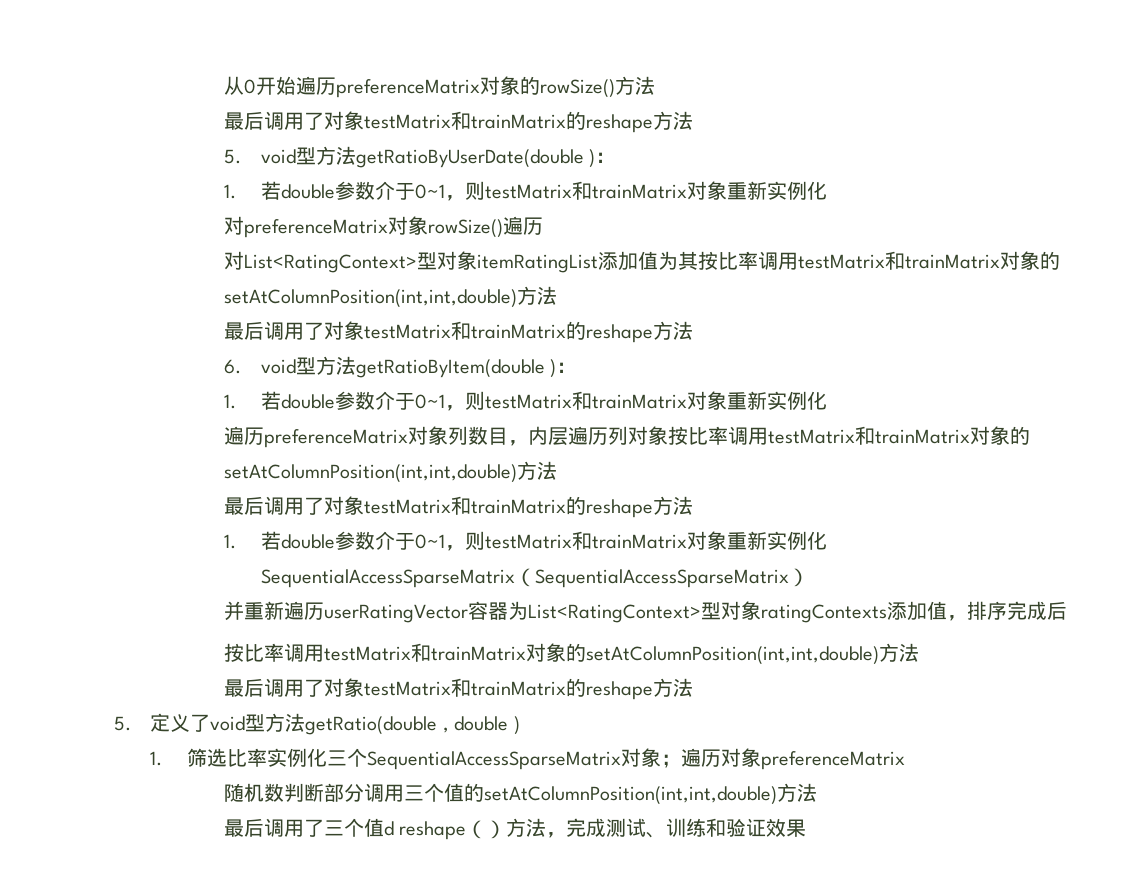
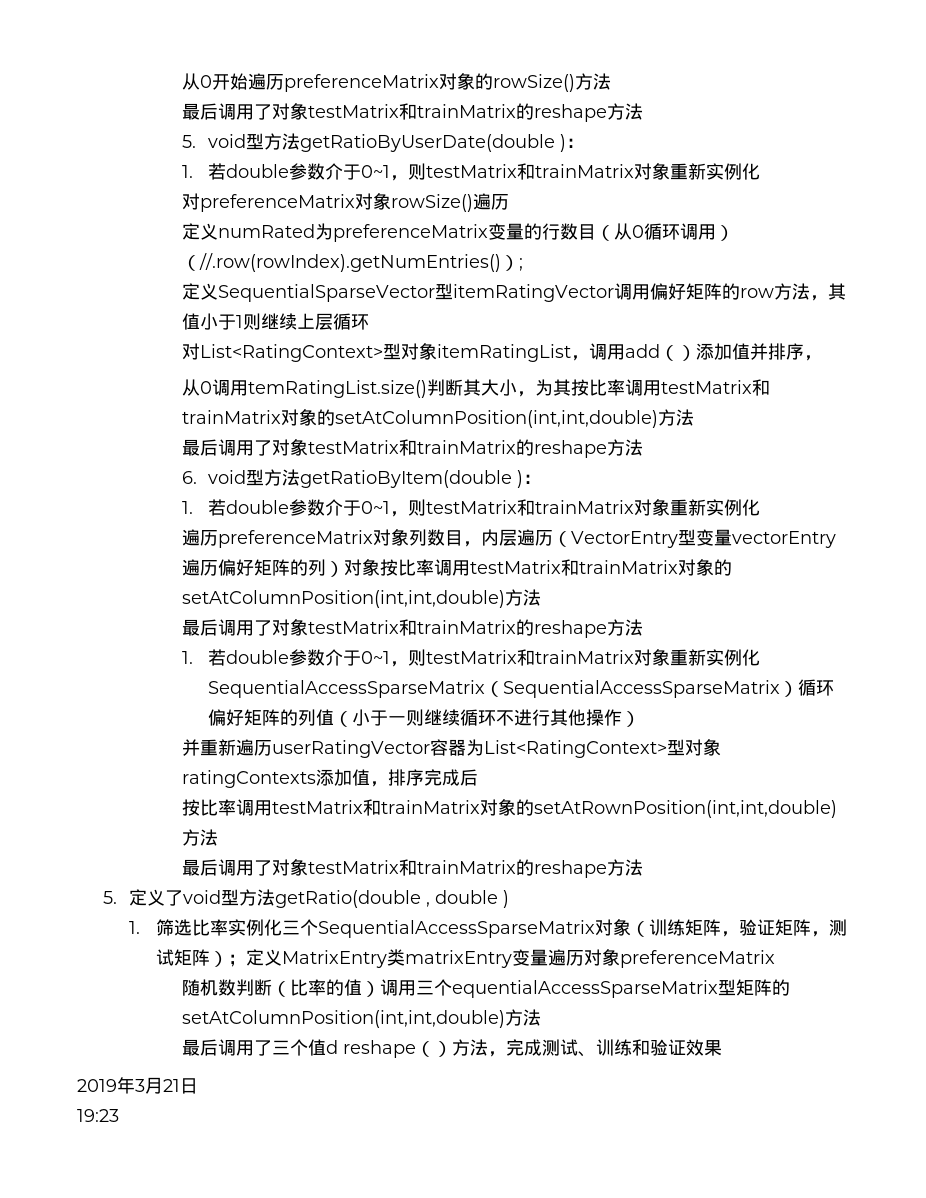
- 对List<RatingContext>型对象itemRatingList添加值为其按比率调用testMatrix和trainMatrix对象的setAtColumnPosition(int,int,double)方法
+ 定义numRated为preferenceMatrix变量的行数目（从0循环调用）（//.row(rowIndex).getNumEntries()）;
+ 定义SequentialSparseVector型itemRatingVector调用偏好矩阵的row方法，其值小于1则继续上层循环
+ 对List<RatingContext>型对象itemRatingList，调用add（）添加值并排序，
+ 从0调用temRatingList.size()判断其大小，为其按比率调用testMatrix和trainMatrix对象的setAtColumnPosition(int,int,double)方法
- 遍历preferenceMatrix对象列数目，内层遍历列对象按比率调用testMatrix和trainMatrix对象的setAtColumnPosition(int,int,double)方法
+ 遍历preferenceMatrix对象列数目，内层遍历（VectorEntry型变量vectorEntry遍历偏好矩阵的列）对象按比率调用testMatrix和trainMatrix对象的setAtColumnPosition(int,int,double)方法
- 1.若double参数介于0~1，则testMatrix和trainMatrix对象重新实例化SequentialAccessSparseMatrix（SequentialAccessSparseMatrix）
+ 1.若double参数介于0~1，则testMatrix和trainMatrix对象重新实例化SequentialAccessSparseMatrix（SequentialAccessSparseMatrix）循环偏好矩阵的列值（小于一则继续循环不进行其他操作）
  并重新遍历userRatingVector容器为List<RatingContext>型对象ratingContexts添加值，排序完成后
- 按比率调用testMatrix和trainMatrix对象的setAtColumnPosition(int,int,double)方法
+ 按比率调用testMatrix和trainMatrix对象的setAtRownPosition(int,int,double)方法
- 1.筛选比率实例化三个SequentialAccessSparseMatrix对象；遍历对象preferenceMatrix
+ 1.筛选比率实例化三个SequentialAccessSparseMatrix对象（训练矩阵，验证矩阵，测试矩阵）；定义MatrixEntry类matrixEntry变量遍历对象preferenceMatrix
- 随机数判断部分调用三个值的setAtColumnPosition(int,int,double)方法
+ 随机数判断（比率的值）调用三个equentialAccessSparseMatrix型矩阵的setAtColumnPosition(int,int,double)方法
+ 2019年3月21日
+ 19:23

